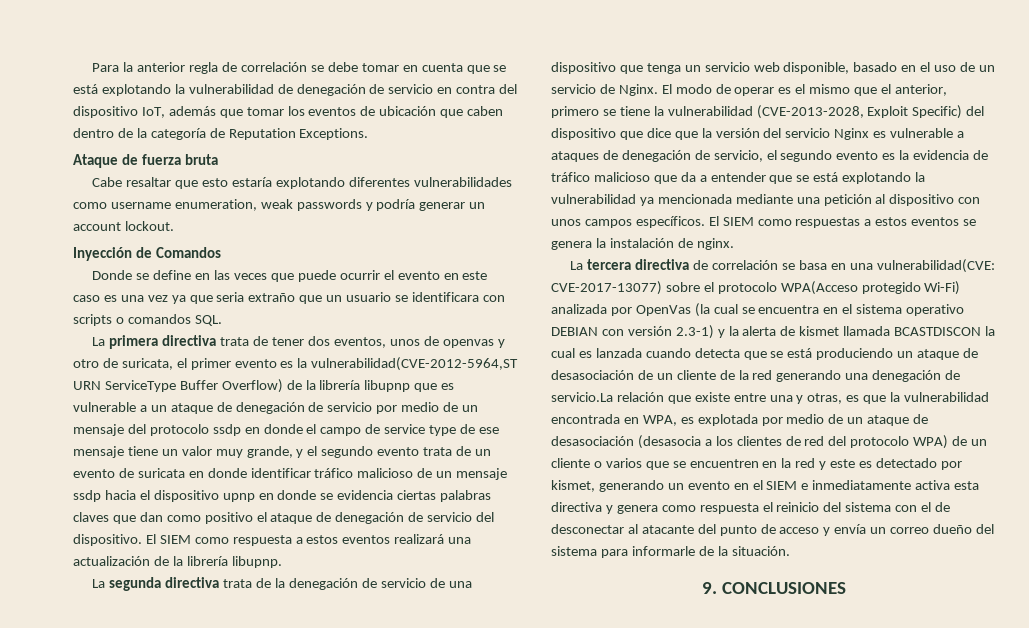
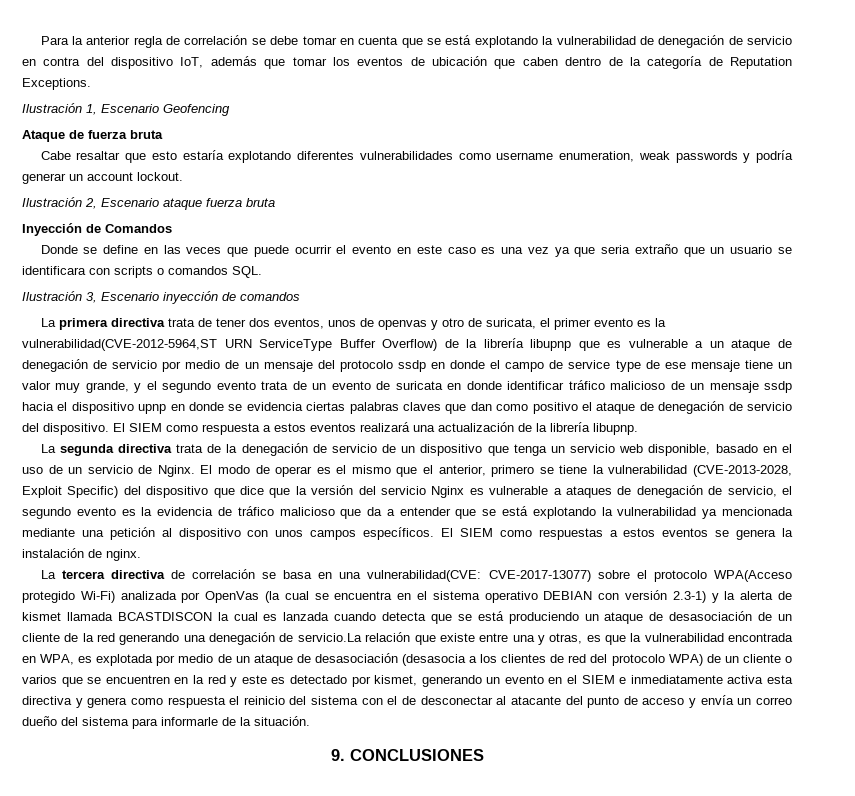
+ Ilustración 1, Escenario Geofencing
+ Ilustración 2, Escenario ataque fuerza bruta
+ Ilustración 3, Escenario inyección de comandos
- La segunda directiva trata de la denegación de servicio de una dispositivo que tenga un servicio web disponible, basado en el uso de un servicio de Nginx.
+ La segunda directiva trata de la denegación de servicio de un dispositivo que tenga un servicio web disponible, basado en el uso de un servicio de Nginx.

